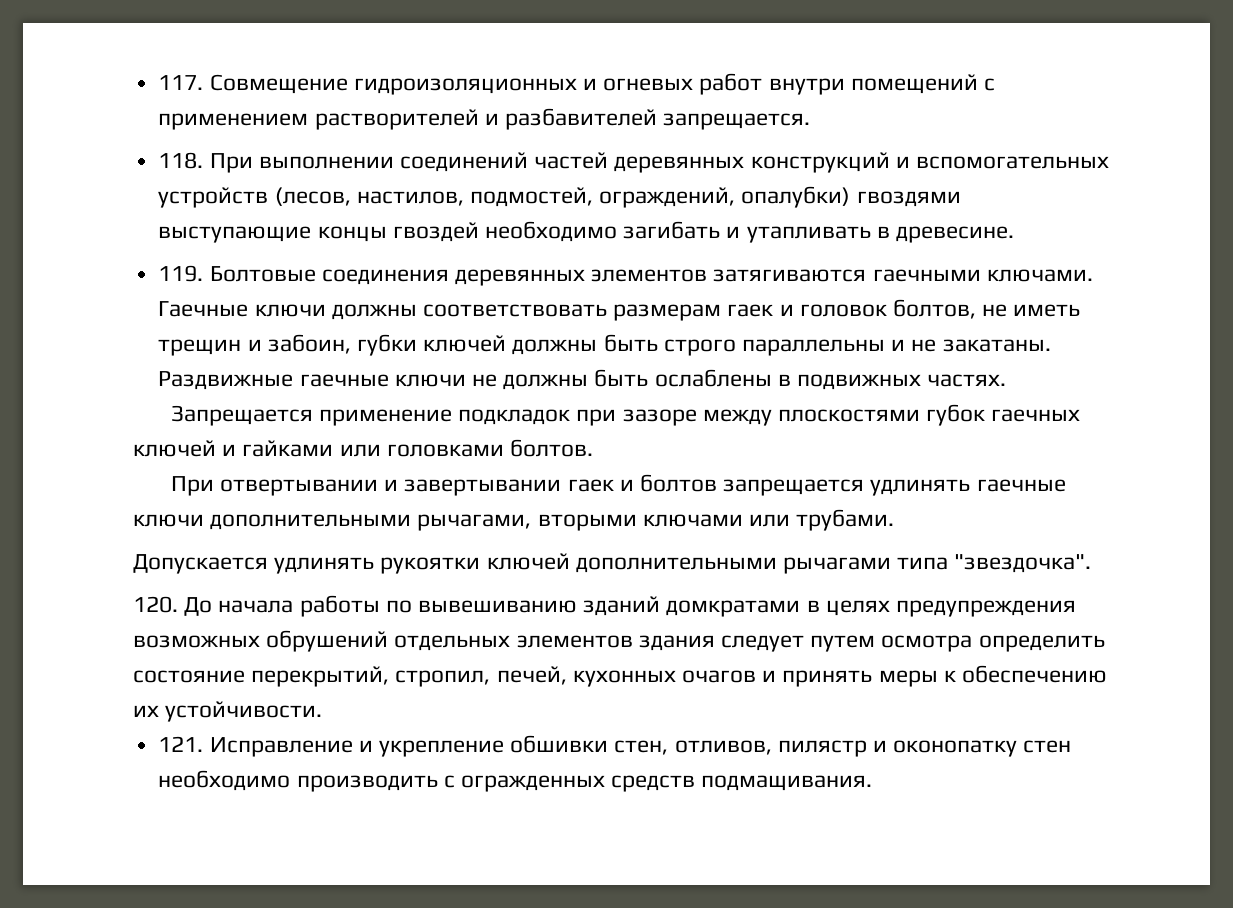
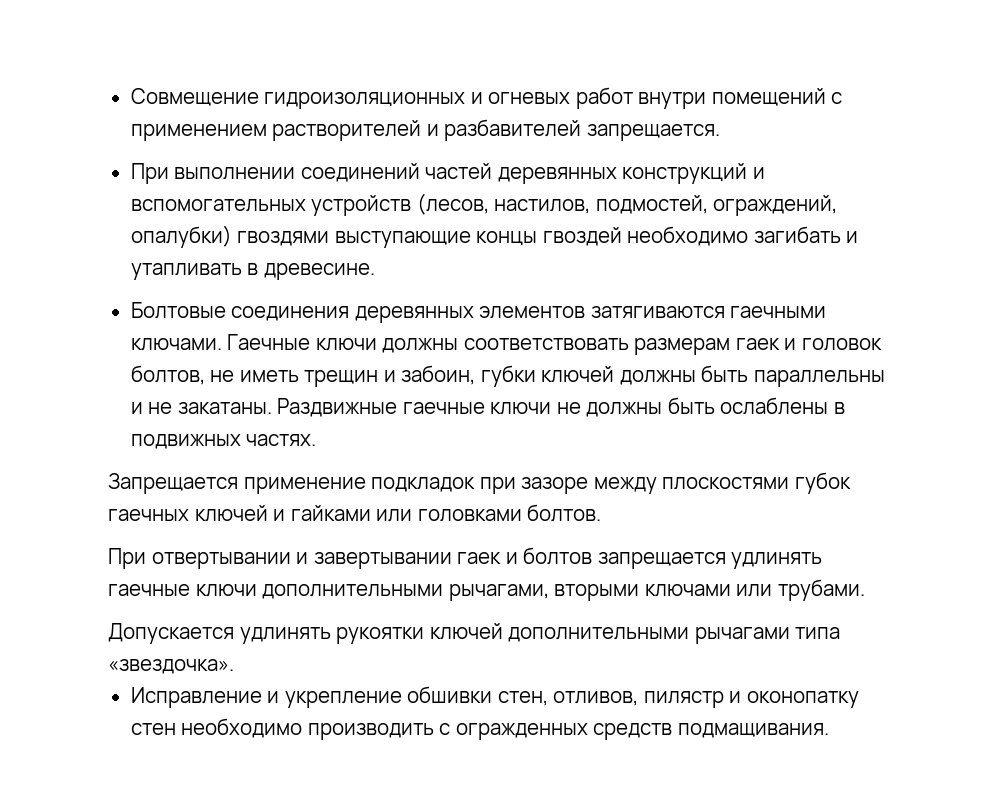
- 117. Совмещение гидроизоляционных и огневых работ внутри помещений с применением растворителей и разбавителей запрещается.
+ Совмещение гидроизоляционных и огневых работ внутри помещений с применением растворителей и разбавителей запрещается.
- 118. При выполнении соединений частей деревянных конструкций и вспомогательных устройств (лесов, настилов, подмостей, ограждений, опалубки) гвоздями выступающие концы гвоздей необходимо загибать и утапливать в древесине.
+ При выполнении соединений частей деревянных конструкций и вспомогательных устройств (лесов, настилов, подмостей, ограждений, опалубки) гвоздями выступающие концы гвоздей необходимо загибать и утапливать в древесине.
- 119. Болтовые соединения деревянных элементов затягиваются гаечными ключами.
+ Болтовые соединения деревянных элементов затягиваются гаечными ключами.
- Гаечные ключи должны соответствовать размерам гаек и головок болтов, не иметь трещин и забоин, губки ключей должны быть строго параллельны и не закатаны.
+ Гаечные ключи должны соответствовать размерам гаек и головок болтов, не иметь трещин и забоин, губки ключей должны быть параллельны и не закатаны.
- Допускается удлинять рукоятки ключей дополнительными рычагами типа "звездочка".
- 120. До начала работы по вывешиванию зданий домкратами в целях предупреждения возможных обрушений отдельных элементов здания следует путем осмотра определить состояние перекрытий, стропил, печей, кухонных очагов и принять меры к обеспечению их устойчивости.
- 121. Исправление и укрепление обшивки стен, отливов, пилястр и оконопатку стен необходимо производить с огражденных средств подмащивания.
+ Допускается удлинять рукоятки ключей дополнительными рычагами типа «звездочка».
+ Исправление и укрепление обшивки стен, отливов, пилястр и оконопатку стен необходимо производить с огражденных средств подмащивания.

